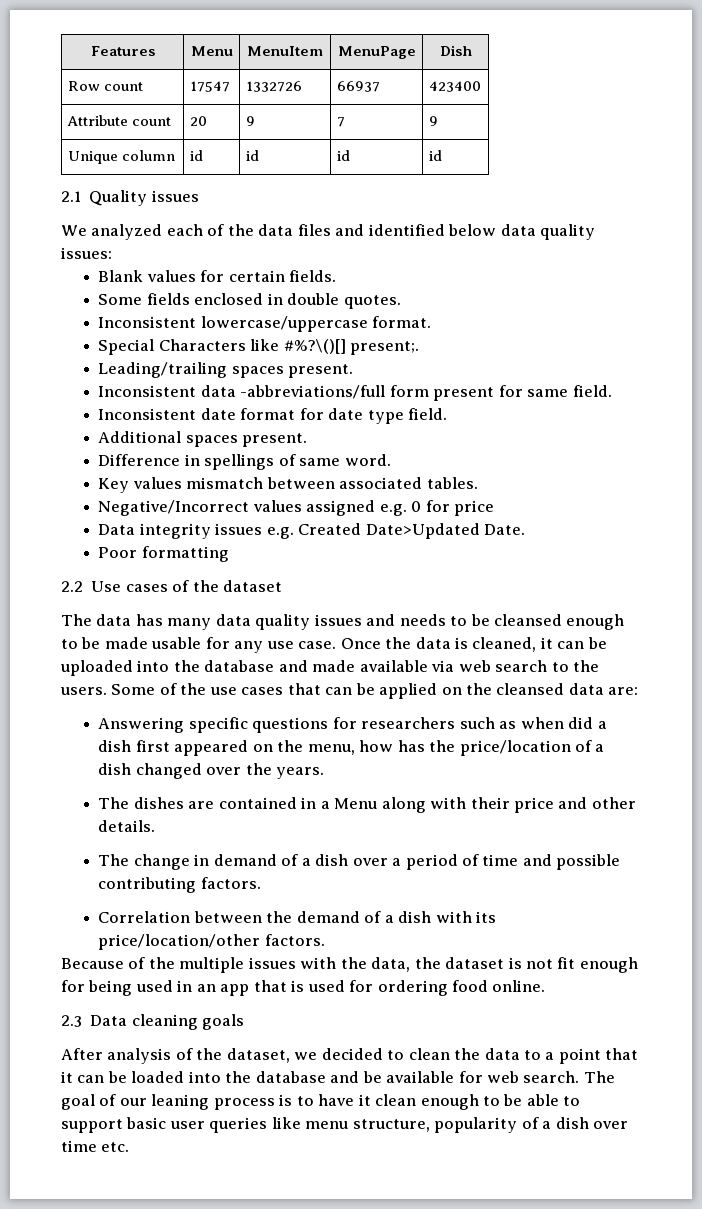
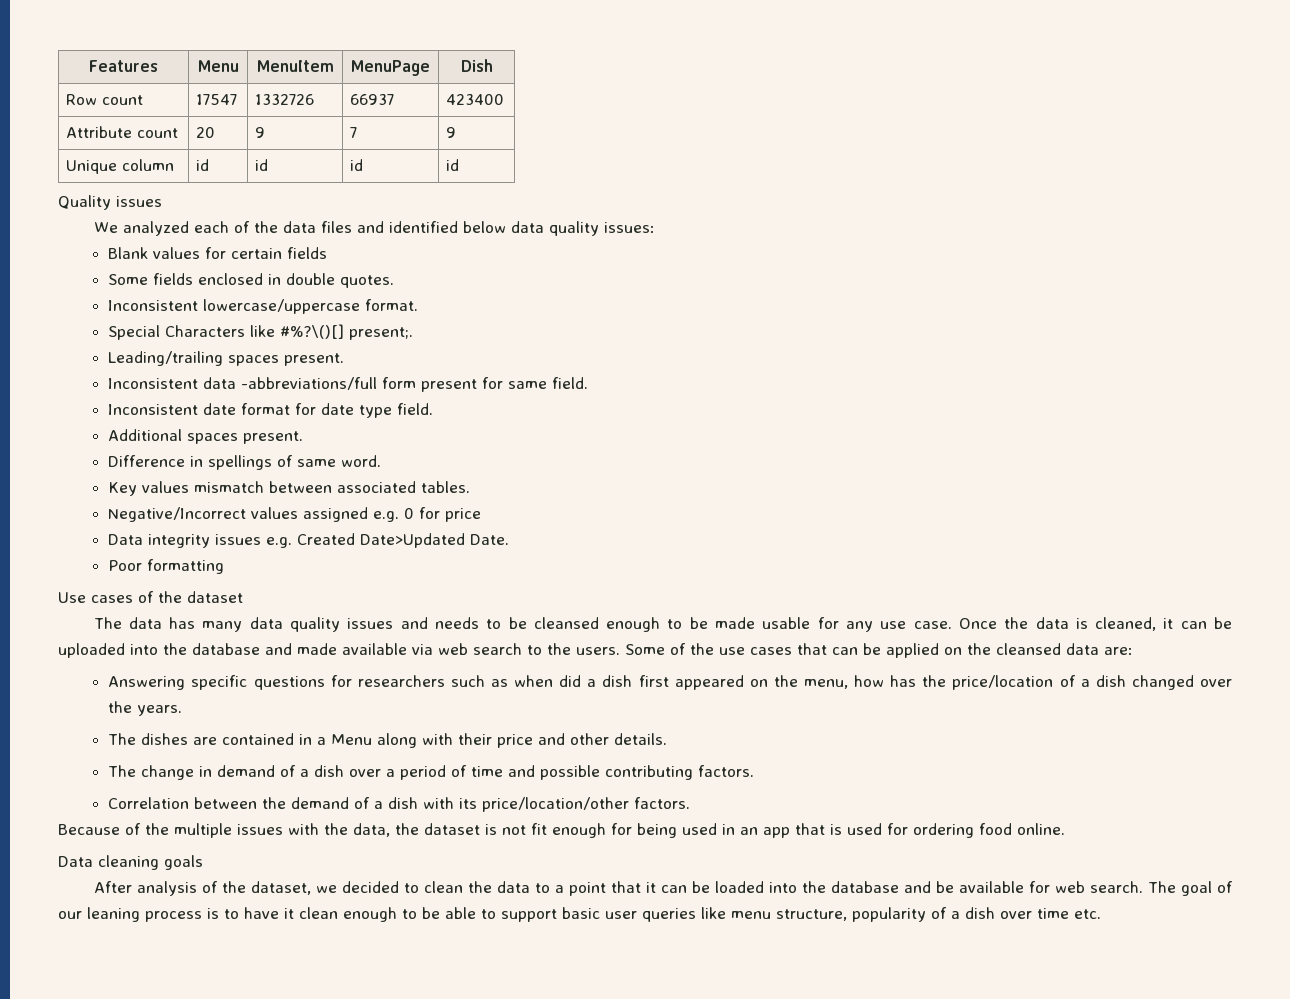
- 2.1 Quality issues
+ Quality issues
- Blank values for certain fields.
+ Blank values for certain fields
- 2.2 Use cases of the dataset
+ Use cases of the dataset
- 2.3 Data cleaning goals
+ Data cleaning goals

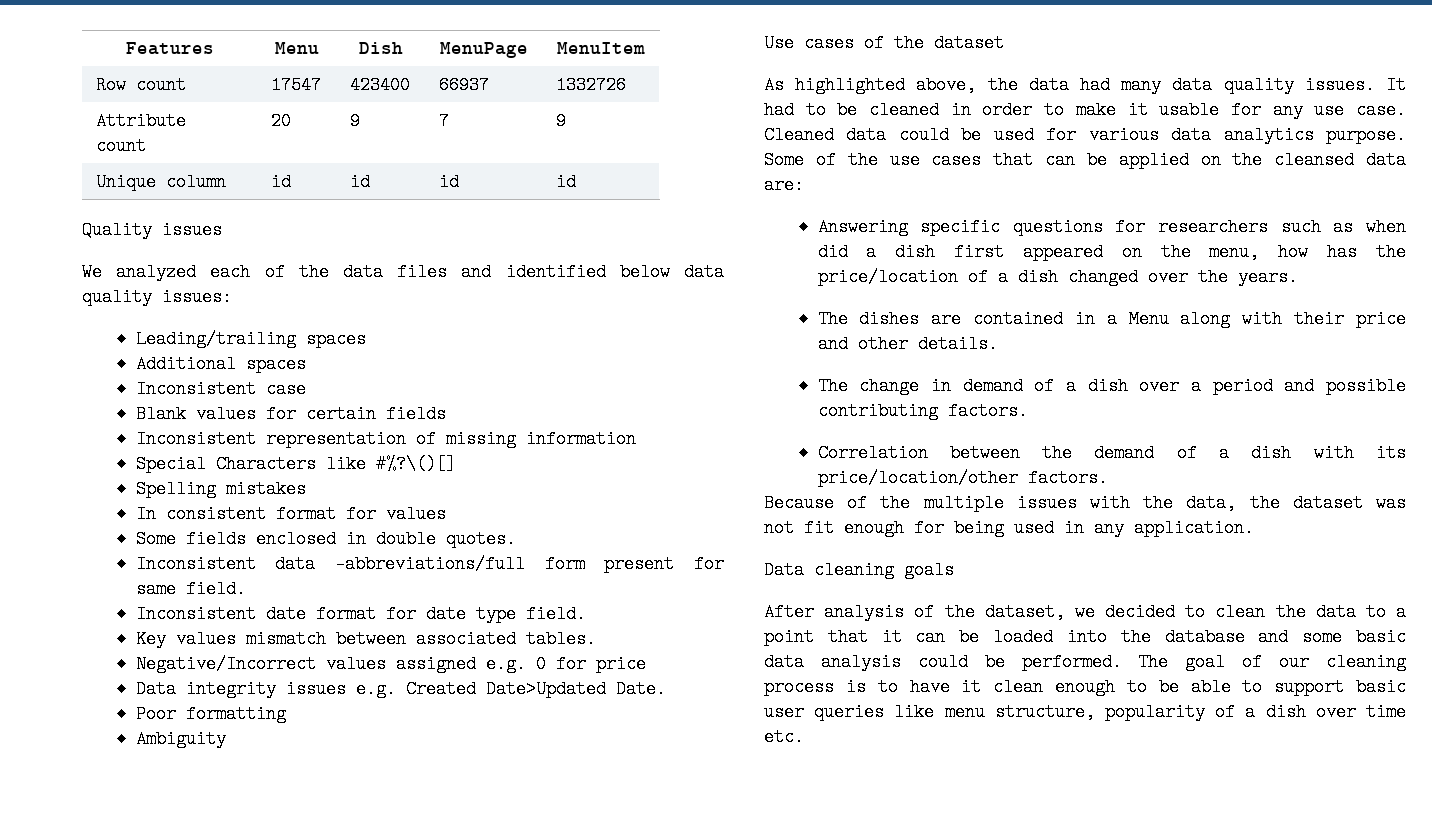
- Features | Menu | MenuItem | MenuPage | Dish
+ Features | Menu | Dish | MenuPage | MenuItem
- Row count | 17547 | 1332726 | 66937 | 423400
+ Row count | 17547 | 423400 | 66937 | 1332726
+ Leading/trailing spaces
+ Additional spaces
+ Inconsistent case
+ Inconsistent representation of missing information
+ Special Characters like #%?\()[]
+ Spelling mistakes
+ In consistent format for values
- Inconsistent lowercase/uppercase format.
- Special Characters like #%?\()[] present;.
- Leading/trailing spaces present.
- Additional spaces present.
- Difference in spellings of same word.
+ Ambiguity
- The data has many data quality issues and needs to be cleansed enough to be made usable for any use case.
+ As highlighted above, the data had many data quality issues. It had to be cleaned in order to make it usable for any use case.
- Once the data is cleaned, it can be uploaded into the database and made available via web search to the users.
+ Cleaned data could be used for various data analytics purpose.
- The change in demand of a dish over a period of time and possible contributing factors.
+ The change in demand of a dish over a period and possible contributing factors.
- Because of the multiple issues with the data, the dataset is not fit enough for being used in an app that is used for ordering food online.
+ Because of the multiple issues with the data, the dataset was not fit enough for being used in any application.
- After analysis of the dataset, we decided to clean the data to a point that it can be loaded into the database and be available for web search.
+ After analysis of the dataset, we decided to clean the data to a point that it can be loaded into the database and some basic data analysis could be performed.
- The goal of our leaning process is to have it clean enough to be able to support basic user queries like menu structure, popularity of a dish over time etc.
+ The goal of our cleaning process is to have it clean enough to be able to support basic user queries like menu structure, popularity of a dish over time etc.

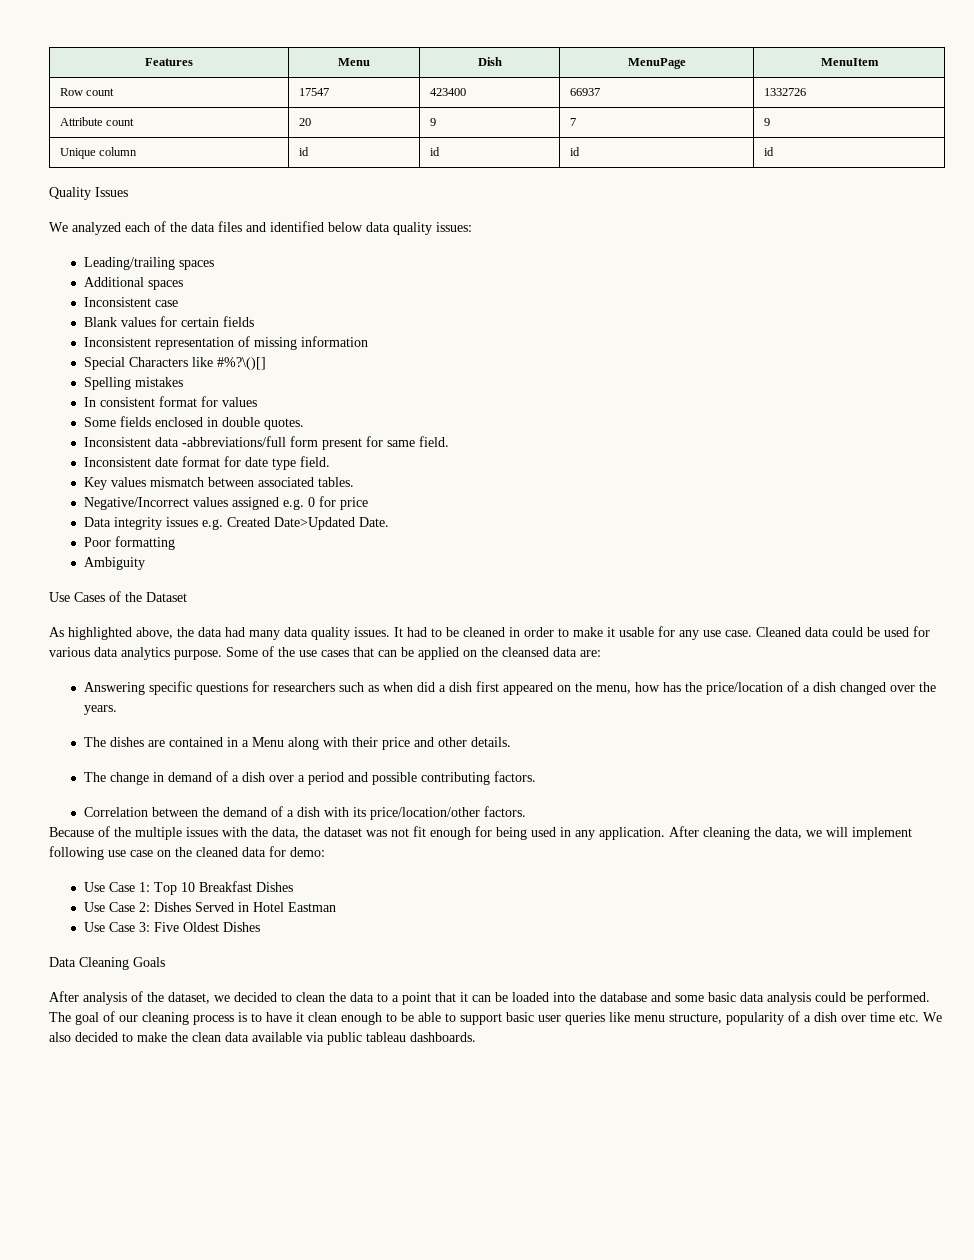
- Quality issues
+ Quality Issues
- Use cases of the dataset
+ Use Cases of the Dataset
- Because of the multiple issues with the data, the dataset was not fit enough for being used in any application.
- Data cleaning goals
+ Because of the multiple issues with the data, the dataset was not fit enough for being used in any application. After cleaning the data, we will implement following use case on the cleaned data for demo:
+ Use Case 1: Top 10 Breakfast Dishes
+ Use Case 2: Dishes Served in Hotel Eastman
+ Use Case 3: Five Oldest Dishes
+ Data Cleaning Goals
- The goal of our cleaning process is to have it clean enough to be able to support basic user queries like menu structure, popularity of a dish over time etc.
+ The goal of our cleaning process is to have it clean enough to be able to support basic user queries like menu structure, popularity of a dish over time etc. We also decided to make the clean data available via public tableau dashboards.

